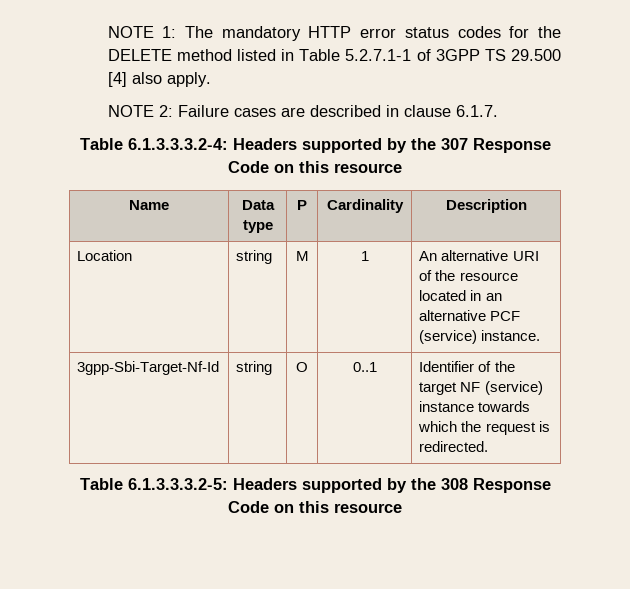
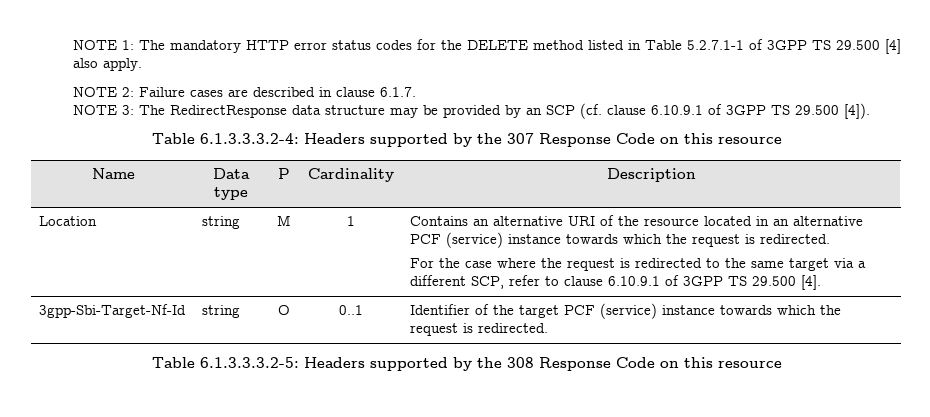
+ NOTE 3: The RedirectResponse data structure may be provided by an SCP (cf. clause 6.10.9.1 of 3GPP TS 29.500 [4]).
- An alternative URI of the resource located in an alternative PCF (service) instance.
+ Contains an alternative URI of the resource located in an alternative PCF (service) instance towards which the request is redirected.
+ For the case where the request is redirected to the same target via a different SCP, refer to clause 6.10.9.1 of 3GPP TS 29.500 [4].
- 3gpp-Sbi-Target-Nf-Id | string | O | 0..1 | Identifier of the target NF (service) instance towards which the request is redirected.
+ 3gpp-Sbi-Target-Nf-Id | string | O | 0..1 | Identifier of the target PCF (service) instance towards which the request is redirected.

